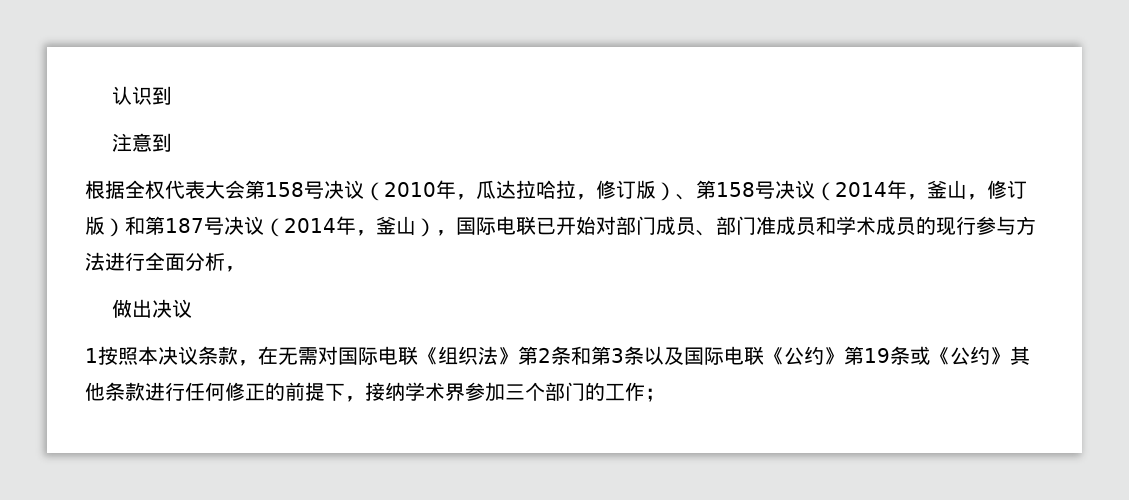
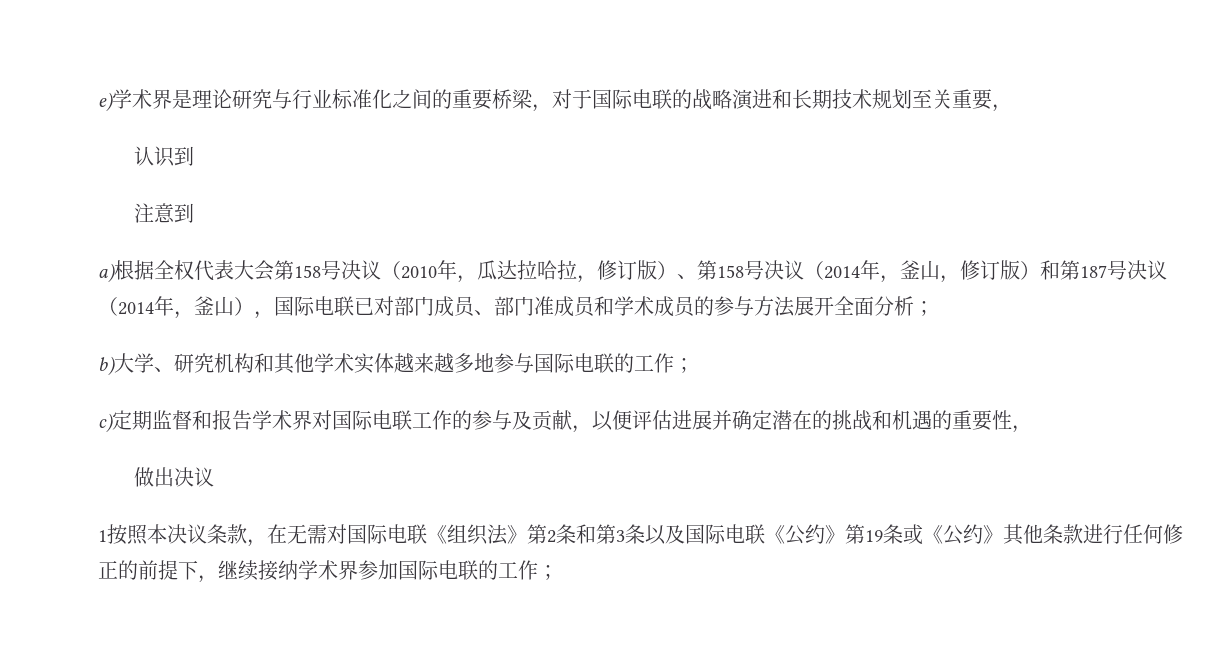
+ e)学术界是理论研究与行业标准化之间的重要桥梁，对于国际电联的战略演进和长期技术规划至关重要，
- 根据全权代表大会第158号决议（2010年，瓜达拉哈拉，修订版）、第158号决议（2014年，釜山，修订版）和第187号决议（2014年，釜山），国际电联已开始对部门成员、部门准成员和学术成员的现行参与方法进行全面分析，
+ a)根据全权代表大会第158号决议（2010年，瓜达拉哈拉，修订版）、第158号决议（2014年，釜山，修订版）和第187号决议（2014年，釜山），国际电联已对部门成员、部门准成员和学术成员的参与方法展开全面分析；
+ b)大学、研究机构和其他学术实体越来越多地参与国际电联的工作；
+ c)定期监督和报告学术界对国际电联工作的参与及贡献，以便评估进展并确定潜在的挑战和机遇的重要性，
- 1按照本决议条款，在无需对国际电联《组织法》第2条和第3条以及国际电联《公约》第19条或《公约》其他条款进行任何修正的前提下，接纳学术界参加三个部门的工作；
+ 1按照本决议条款，在无需对国际电联《组织法》第2条和第3条以及国际电联《公约》第19条或《公约》其他条款进行任何修正的前提下，继续接纳学术界参加国际电联的工作；

